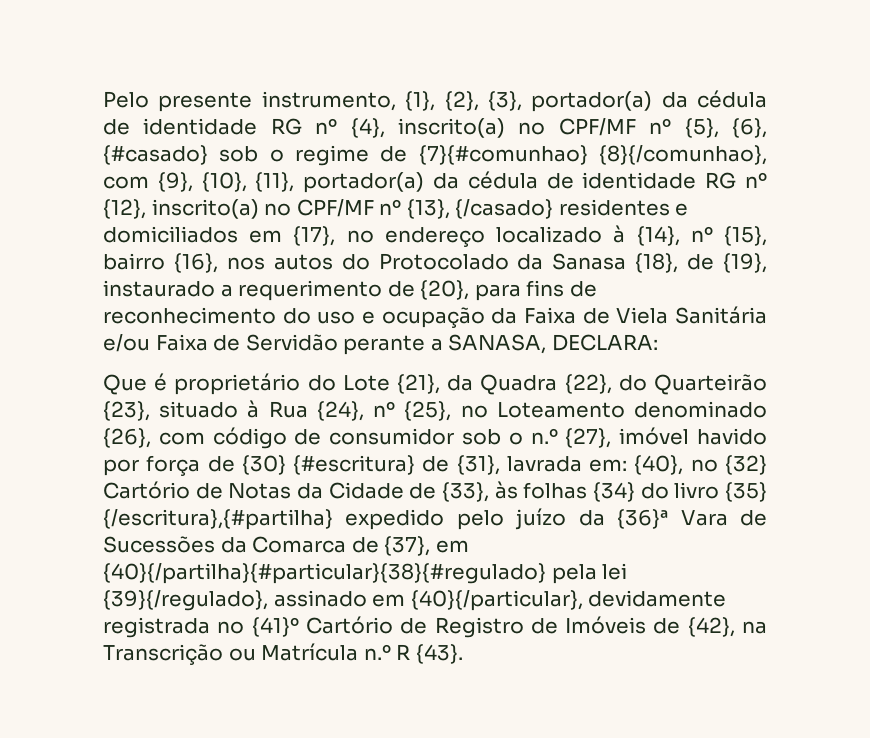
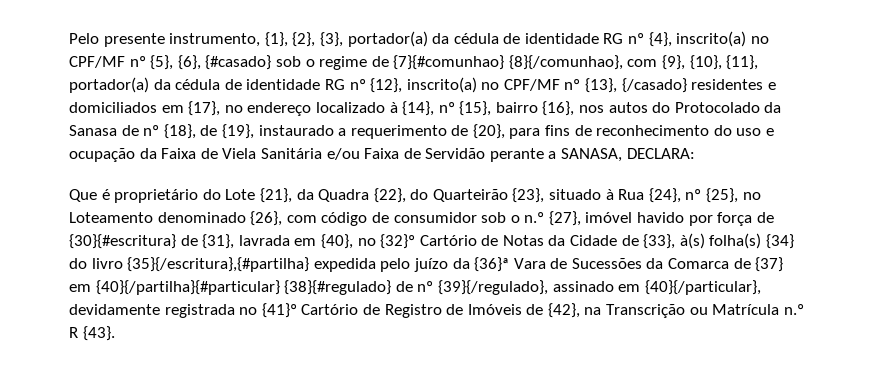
- Pelo presente instrumento, {1}, {2}, {3}, portador(a) da cédula de identidade RG nº {4}, inscrito(a) no CPF/MF nº {5}, {6}, {#casado} sob o regime de {7}{#comunhao} {8}{/comunhao}, com {9}, {10}, {11}, portador(a) da cédula de identidade RG nº {12}, inscrito(a) no CPF/MF nº {13}, {/casado} residentes e domiciliados em {17}, no endereço localizado à {14}, nº {15}, bairro {16}, nos autos do Protocolado da Sanasa {18}, de {19}, instaurado a requerimento de {20}, para fins de reconhecimento do uso e ocupação da Faixa de Viela Sanitária e/ou Faixa de Servidão perante a SANASA, DECLARA:
+ Pelo presente instrumento, {1}, {2}, {3}, portador(a) da cédula de identidade RG nº {4}, inscrito(a) no CPF/MF nº {5}, {6}, {#casado} sob o regime de {7}{#comunhao} {8}{/comunhao}, com {9}, {10}, {11}, portador(a) da cédula de identidade RG nº {12}, inscrito(a) no CPF/MF nº {13}, {/casado} residentes e domiciliados em {17}, no endereço localizado à {14}, nº {15}, bairro {16}, nos autos do Protocolado da Sanasa de nº {18}, de {19}, instaurado a requerimento de {20}, para fins de reconhecimento do uso e ocupação da Faixa de Viela Sanitária e/ou Faixa de Servidão perante a SANASA, DECLARA:
- Que é proprietário do Lote {21}, da Quadra {22}, do Quarteirão {23}, situado à Rua {24}, nº {25}, no Loteamento denominado {26}, com código de consumidor sob o n.º {27}, imóvel havido por força de {30} {#escritura} de {31}, lavrada em: {40}, no {32} Cartório de Notas da Cidade de {33}, às folhas {34} do livro {35} {/escritura},{#partilha} expedido pelo juízo da {36}ª Vara de Sucessões da Comarca de {37}, em {40}{/partilha}{#particular}{38}{#regulado} pela lei {39}{/regulado}, assinado em {40}{/particular}, devidamente registrada no {41}º Cartório de Registro de Imóveis de {42}, na Transcrição ou Matrícula n.º R {43}.
+ Que é proprietário do Lote {21}, da Quadra {22}, do Quarteirão {23}, situado à Rua {24}, nº {25}, no Loteamento denominado {26}, com código de consumidor sob o n.º {27}, imóvel havido por força de {30}{#escritura} de {31}, lavrada em {40}, no {32}º Cartório de Notas da Cidade de {33}, à(s) folha(s) {34} do livro {35}{/escritura},{#partilha} expedida pelo juízo da {36}ª Vara de Sucessões da Comarca de {37} em {40}{/partilha}{#particular} {38}{#regulado} de nº {39}{/regulado}, assinado em {40}{/particular}, devidamente registrada no {41}º Cartório de Registro de Imóveis de {42}, na Transcrição ou Matrícula n.º R {43}.

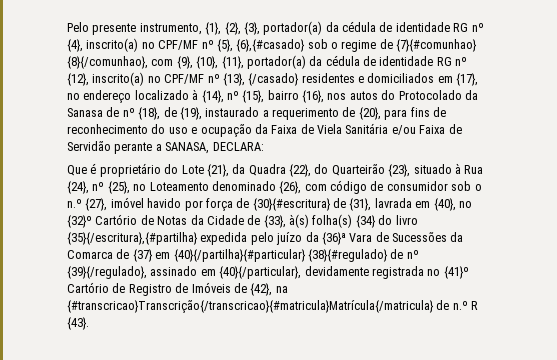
- Pelo presente instrumento, {1}, {2}, {3}, portador(a) da cédula de identidade RG nº {4}, inscrito(a) no CPF/MF nº {5}, {6}, {#casado} sob o regime de {7}{#comunhao} {8}{/comunhao}, com {9}, {10}, {11}, portador(a) da cédula de identidade RG nº {12}, inscrito(a) no CPF/MF nº {13}, {/casado} residentes e domiciliados em {17}, no endereço localizado à {14}, nº {15}, bairro {16}, nos autos do Protocolado da Sanasa de nº {18}, de {19}, instaurado a requerimento de {20}, para fins de reconhecimento do uso e ocupação da Faixa de Viela Sanitária e/ou Faixa de Servidão perante a SANASA, DECLARA:
+ Pelo presente instrumento, {1}, {2}, {3}, portador(a) da cédula de identidade RG nº {4}, inscrito(a) no CPF/MF nº {5}, {6},{#casado} sob o regime de {7}{#comunhao} {8}{/comunhao}, com {9}, {10}, {11}, portador(a) da cédula de identidade RG nº {12}, inscrito(a) no CPF/MF nº {13}, {/casado} residentes e domiciliados em {17}, no endereço localizado à {14}, nº {15}, bairro {16}, nos autos do Protocolado da Sanasa de nº {18}, de {19}, instaurado a requerimento de {20}, para fins de reconhecimento do uso e ocupação da Faixa de Viela Sanitária e/ou Faixa de Servidão perante a SANASA, DECLARA:
- Que é proprietário do Lote {21}, da Quadra {22}, do Quarteirão {23}, situado à Rua {24}, nº {25}, no Loteamento denominado {26}, com código de consumidor sob o n.º {27}, imóvel havido por força de {30}{#escritura} de {31}, lavrada em {40}, no {32}º Cartório de Notas da Cidade de {33}, à(s) folha(s) {34} do livro {35}{/escritura},{#partilha} expedida pelo juízo da {36}ª Vara de Sucessões da Comarca de {37} em {40}{/partilha}{#particular} {38}{#regulado} de nº {39}{/regulado}, assinado em {40}{/particular}, devidamente registrada no {41}º Cartório de Registro de Imóveis de {42}, na Transcrição ou Matrícula n.º R {43}.
+ Que é proprietário do Lote {21}, da Quadra {22}, do Quarteirão {23}, situado à Rua {24}, nº {25}, no Loteamento denominado {26}, com código de consumidor sob o n.º {27}, imóvel havido por força de {30}{#escritura} de {31}, lavrada em {40}, no {32}º Cartório de Notas da Cidade de {33}, à(s) folha(s) {34} do livro {35}{/escritura},{#partilha} expedida pelo juízo da {36}ª Vara de Sucessões da Comarca de {37} em {40}{/partilha}{#particular} {38}{#regulado} de nº {39}{/regulado}, assinado em {40}{/particular}, devidamente registrada no {41}º Cartório de Registro de Imóveis de {42}, na {#transcricao}Transcrição{/transcricao}{#matricula}Matrícula{/matricula} de n.º R {43}.

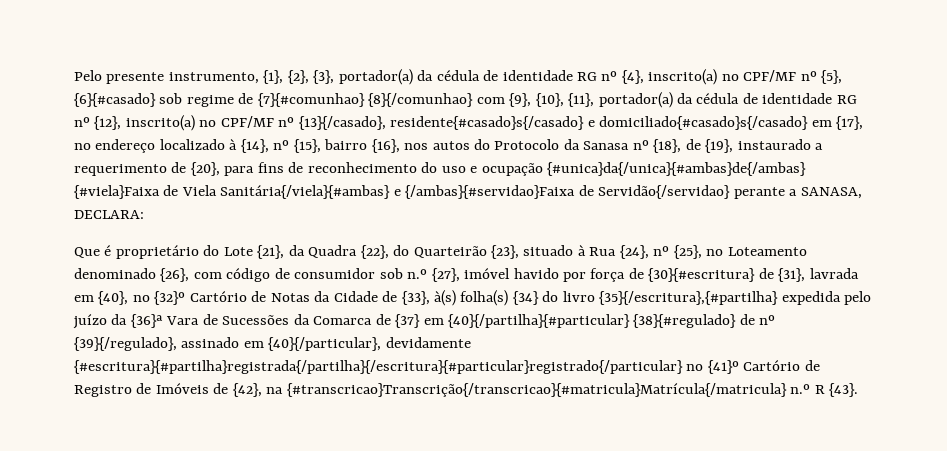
- Pelo presente instrumento, {1}, {2}, {3}, portador(a) da cédula de identidade RG nº {4}, inscrito(a) no CPF/MF nº {5}, {6},{#casado} sob o regime de {7}{#comunhao} {8}{/comunhao}, com {9}, {10}, {11}, portador(a) da cédula de identidade RG nº {12}, inscrito(a) no CPF/MF nº {13}, {/casado} residentes e domiciliados em {17}, no endereço localizado à {14}, nº {15}, bairro {16}, nos autos do Protocolado da Sanasa de nº {18}, de {19}, instaurado a requerimento de {20}, para fins de reconhecimento do uso e ocupação da Faixa de Viela Sanitária e/ou Faixa de Servidão perante a SANASA, DECLARA:
+ Pelo presente instrumento, {1}, {2}, {3}, portador(a) da cédula de identidade RG nº {4}, inscrito(a) no CPF/MF nº {5}, {6}{#casado} sob regime de {7}{#comunhao} {8}{/comunhao} com {9}, {10}, {11}, portador(a) da cédula de identidade RG nº {12}, inscrito(a) no CPF/MF nº {13}{/casado}, residente{#casado}s{/casado} e domiciliado{#casado}s{/casado} em {17}, no endereço localizado à {14}, nº {15}, bairro {16}, nos autos do Protocolo da Sanasa nº {18}, de {19}, instaurado a requerimento de {20}, para fins de reconhecimento do uso e ocupação {#unica}da{/unica}{#ambas}de{/ambas} {#viela}Faixa de Viela Sanitária{/viela}{#ambas} e {/ambas}{#servidao}Faixa de Servidão{/servidao} perante a SANASA, DECLARA:
- Que é proprietário do Lote {21}, da Quadra {22}, do Quarteirão {23}, situado à Rua {24}, nº {25}, no Loteamento denominado {26}, com código de consumidor sob o n.º {27}, imóvel havido por força de {30}{#escritura} de {31}, lavrada em {40}, no {32}º Cartório de Notas da Cidade de {33}, à(s) folha(s) {34} do livro {35}{/escritura},{#partilha} expedida pelo juízo da {36}ª Vara de Sucessões da Comarca de {37} em {40}{/partilha}{#particular} {38}{#regulado} de nº {39}{/regulado}, assinado em {40}{/particular}, devidamente registrada no {41}º Cartório de Registro de Imóveis de {42}, na {#transcricao}Transcrição{/transcricao}{#matricula}Matrícula{/matricula} de n.º R {43}.
+ Que é proprietário do Lote {21}, da Quadra {22}, do Quarteirão {23}, situado à Rua {24}, nº {25}, no Loteamento denominado {26}, com código de consumidor sob n.º {27}, imóvel havido por força de {30}{#escritura} de {31}, lavrada em {40}, no {32}º Cartório de Notas da Cidade de {33}, à(s) folha(s) {34} do livro {35}{/escritura},{#partilha} expedida pelo juízo da {36}ª Vara de Sucessões da Comarca de {37} em {40}{/partilha}{#particular} {38}{#regulado} de nº {39}{/regulado}, assinado em {40}{/particular}, devidamente {#escritura}{#partilha}registrada{/partilha}{/escritura}{#particular}registrado{/particular} no {41}º Cartório de Registro de Imóveis de {42}, na {#transcricao}Transcrição{/transcricao}{#matricula}Matrícula{/matricula} n.º R {43}.

